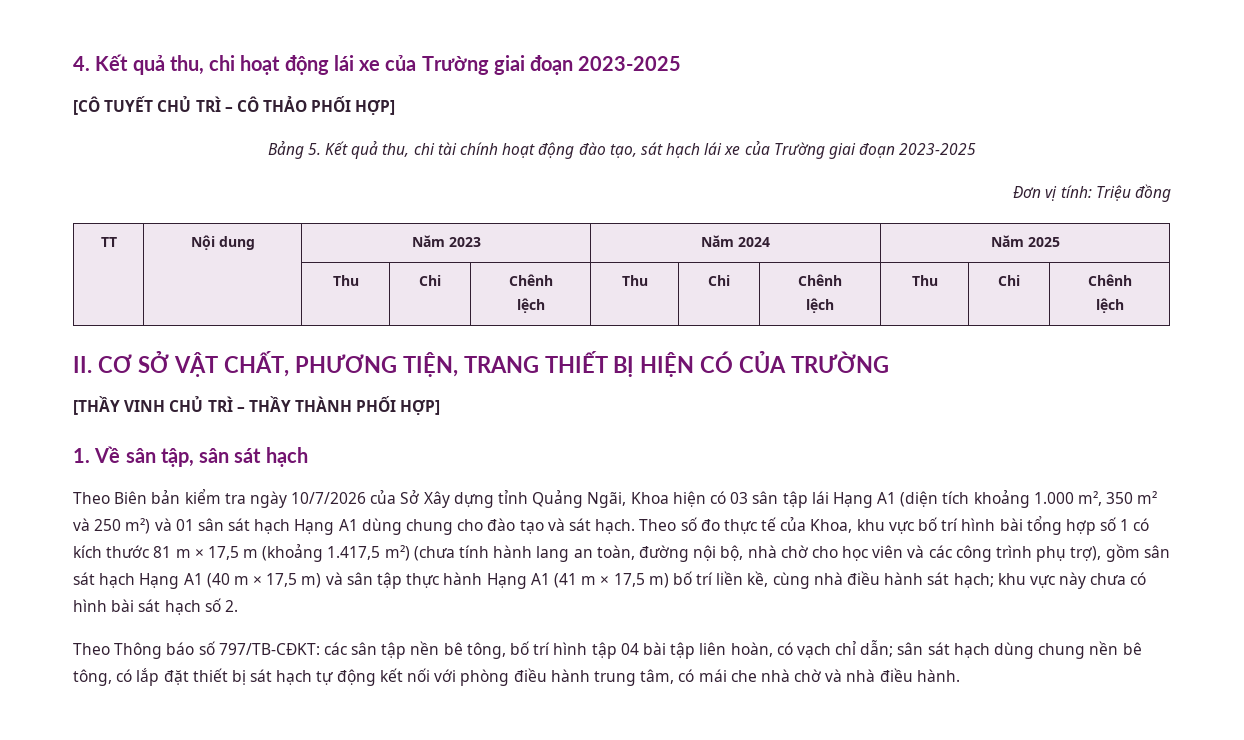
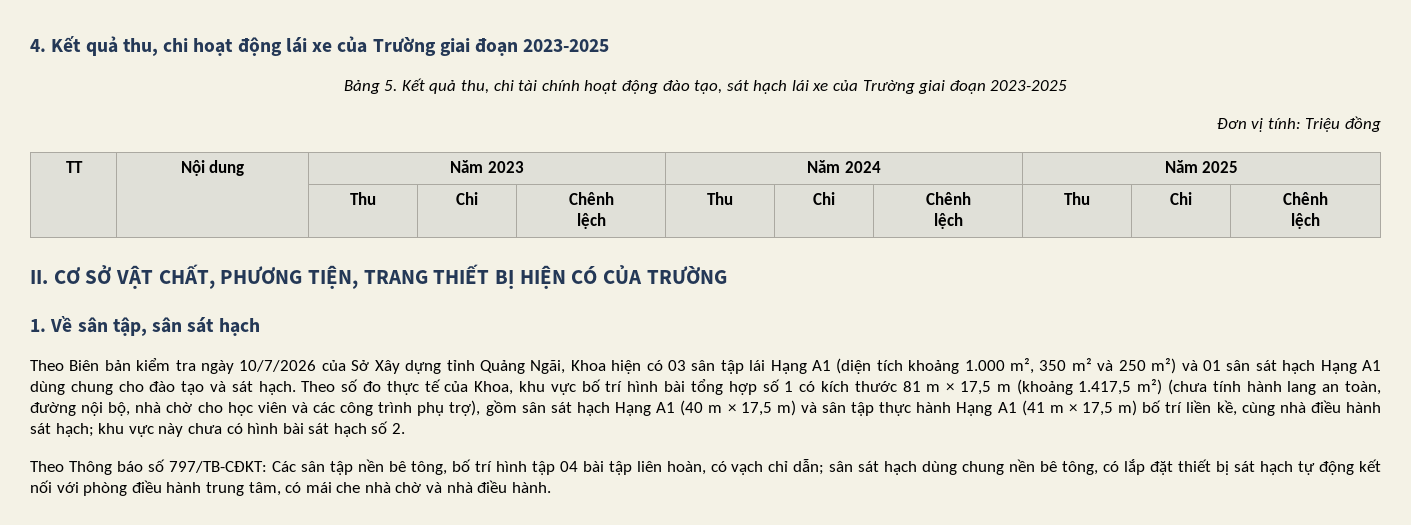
- [CÔ TUYẾT CHỦ TRÌ – CÔ THẢO PHỐI HỢP]
- [THẦY VINH CHỦ TRÌ – THẦY THÀNH PHỐI HỢP]
- Theo Thông báo số 797/TB-CĐKT: các sân tập nền bê tông, bố trí hình tập 04 bài tập liên hoàn, có vạch chỉ dẫn; sân sát hạch dùng chung nền bê tông, có lắp đặt thiết bị sát hạch tự động kết nối với phòng điều hành trung tâm, có mái che nhà chờ và nhà điều hành.
+ Theo Thông báo số 797/TB-CĐKT: Các sân tập nền bê tông, bố trí hình tập 04 bài tập liên hoàn, có vạch chỉ dẫn; sân sát hạch dùng chung nền bê tông, có lắp đặt thiết bị sát hạch tự động kết nối với phòng điều hành trung tâm, có mái che nhà chờ và nhà điều hành.

